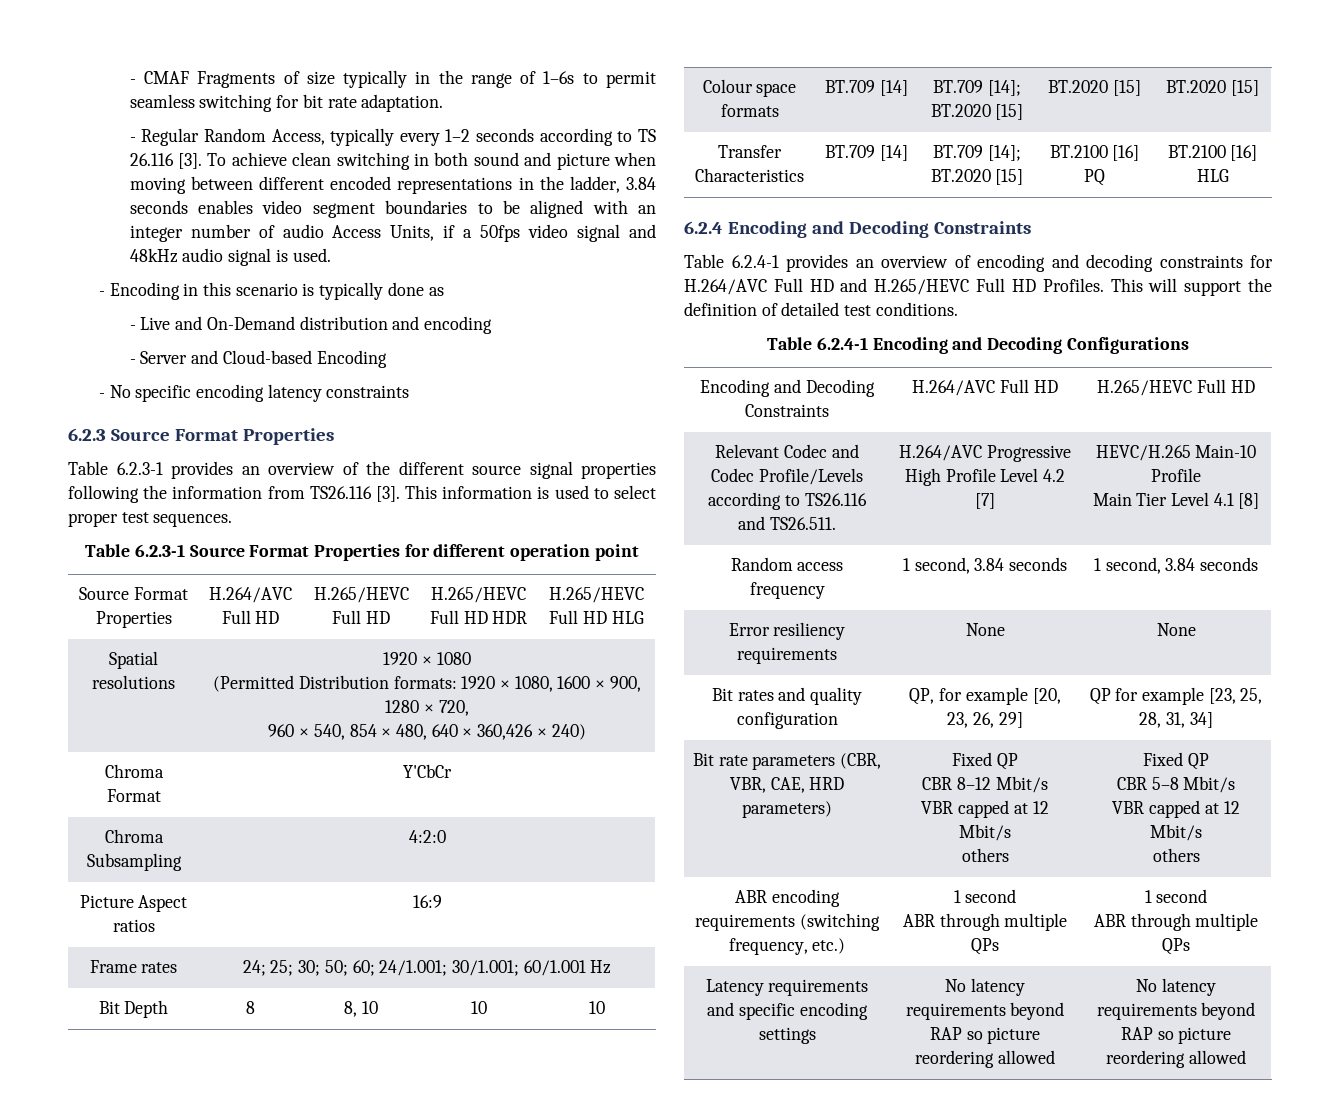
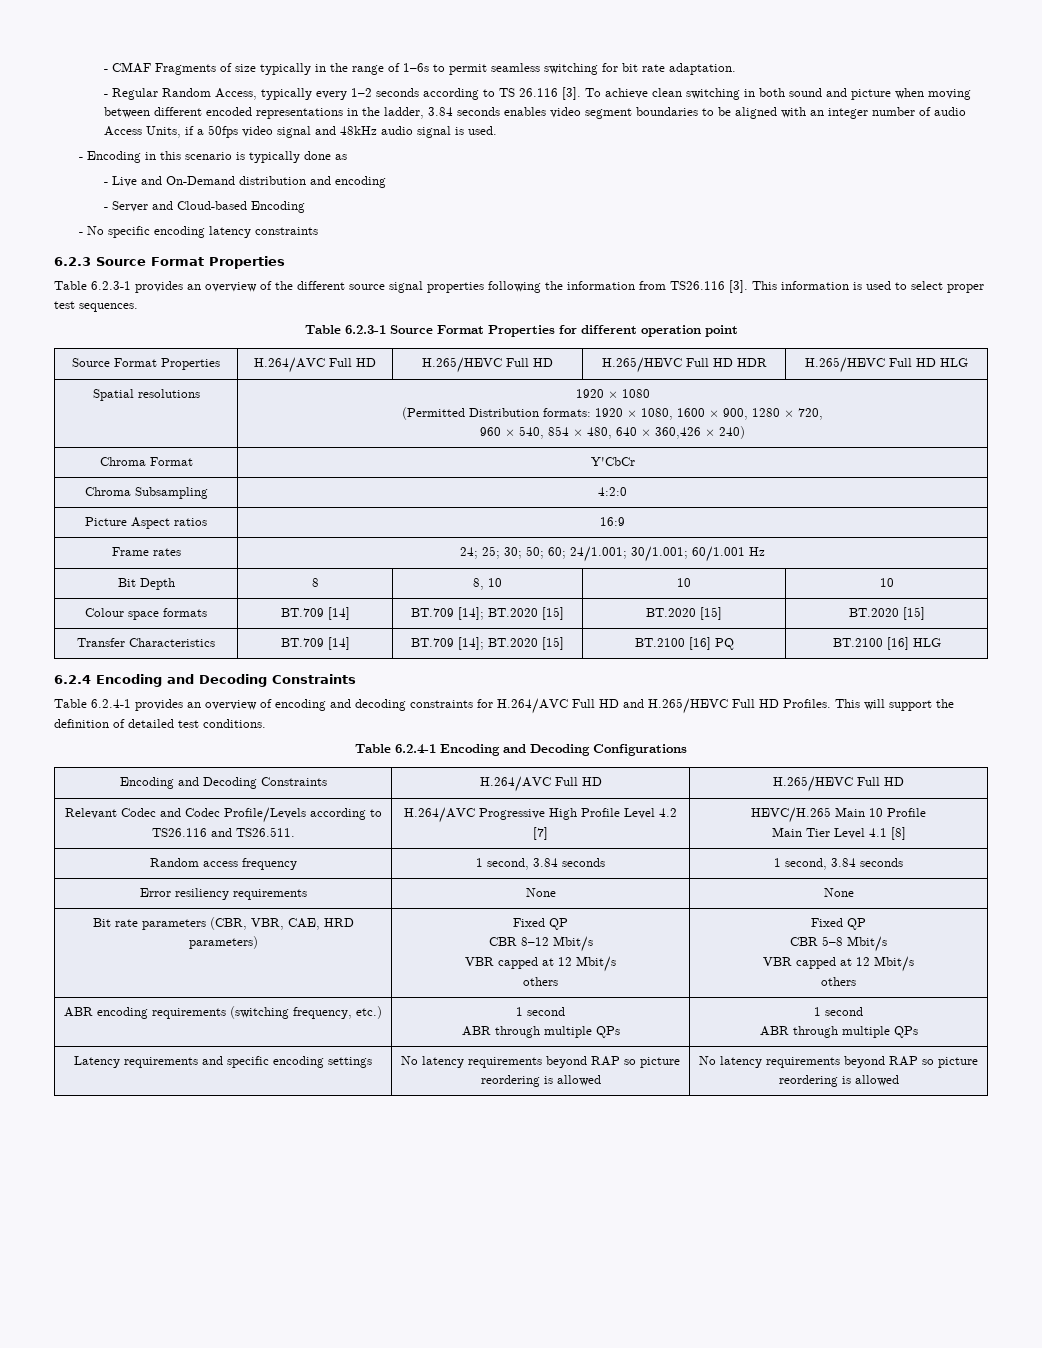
- Relevant Codec and Codec Profile/Levels according to TS26.116 and TS26.511. | H.264/AVC Progressive High Profile Level 4.2 [7] | HEVC/H.265 Main-10 Profile
+ Relevant Codec and Codec Profile/Levels according to TS26.116 and TS26.511. | H.264/AVC Progressive High Profile Level 4.2 [7] | HEVC/H.265 Main 10 Profile
- Bit rates and quality configuration | QP, for example [20, 23, 26, 29] | QP for example [23, 25, 28, 31, 34]
- Latency requirements and specific encoding settings | No latency requirements beyond RAP so picture reordering allowed | No latency requirements beyond RAP so picture reordering allowed
+ Latency requirements and specific encoding settings | No latency requirements beyond RAP so picture reordering is allowed | No latency requirements beyond RAP so picture reordering is allowed

